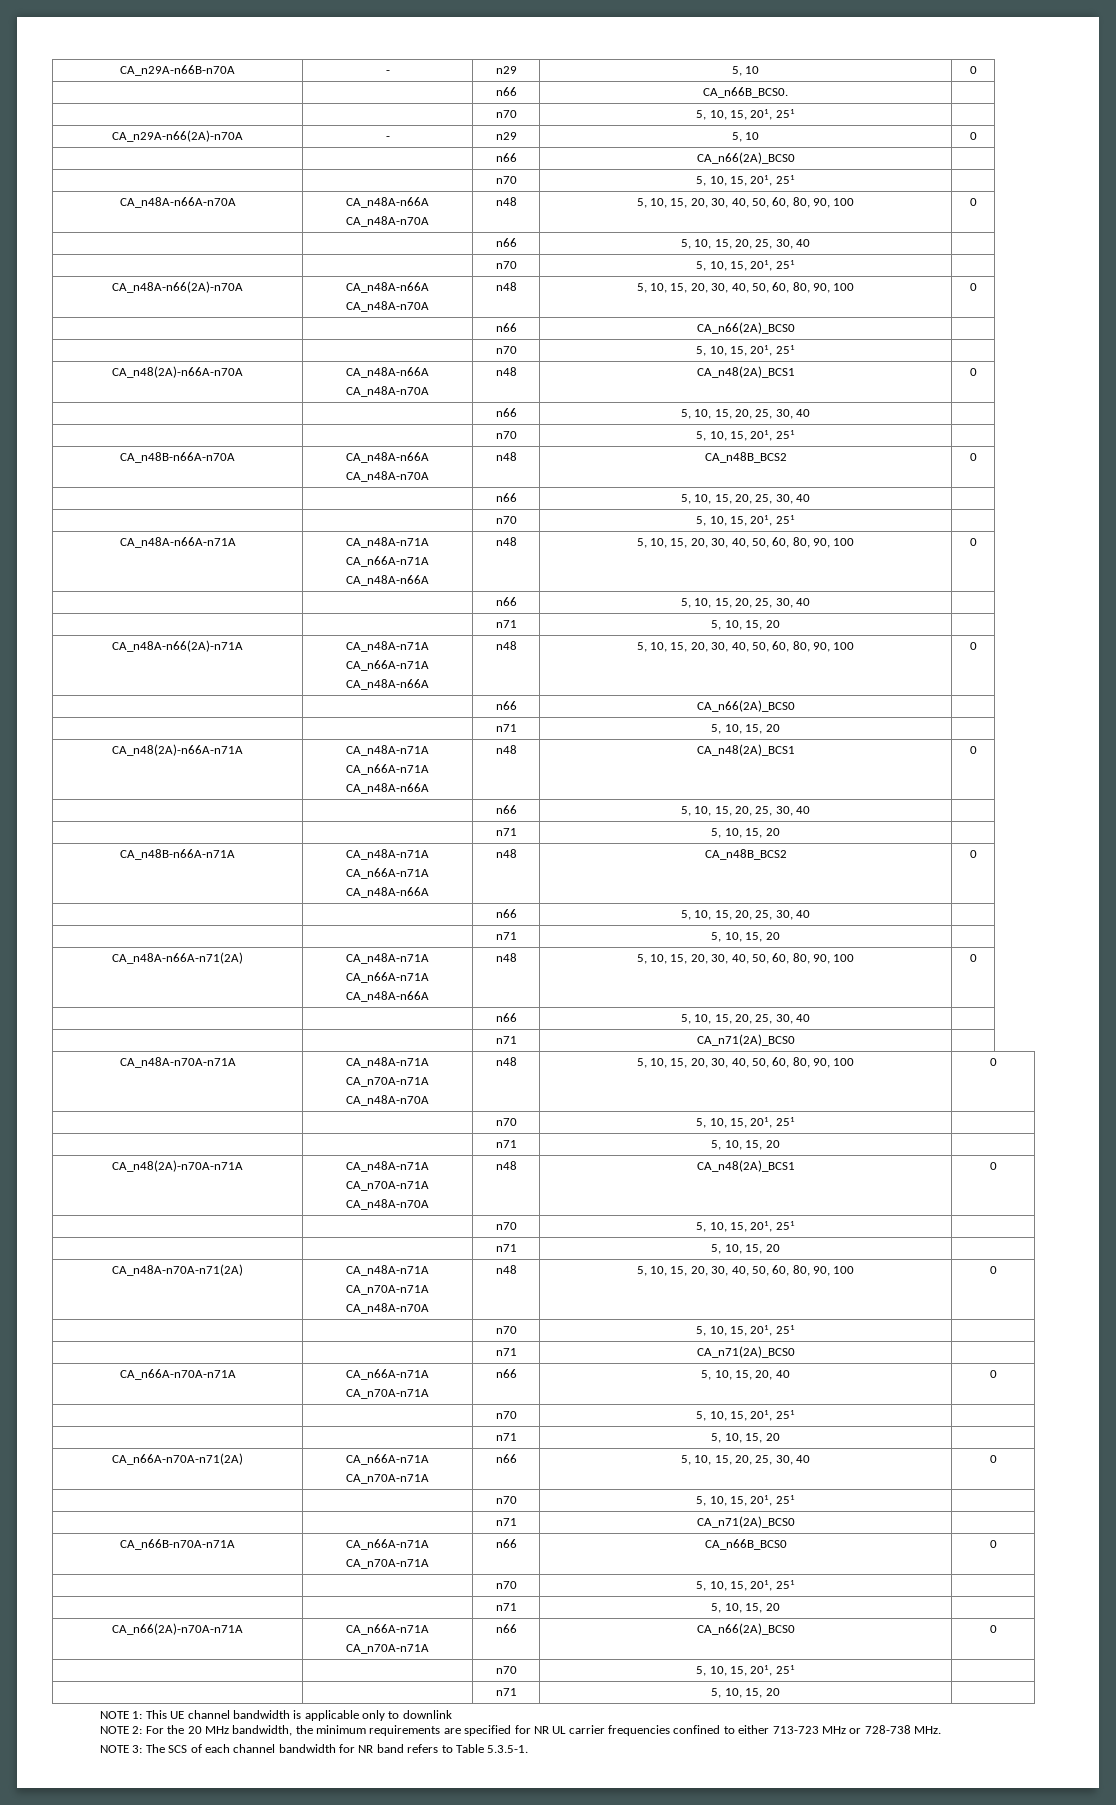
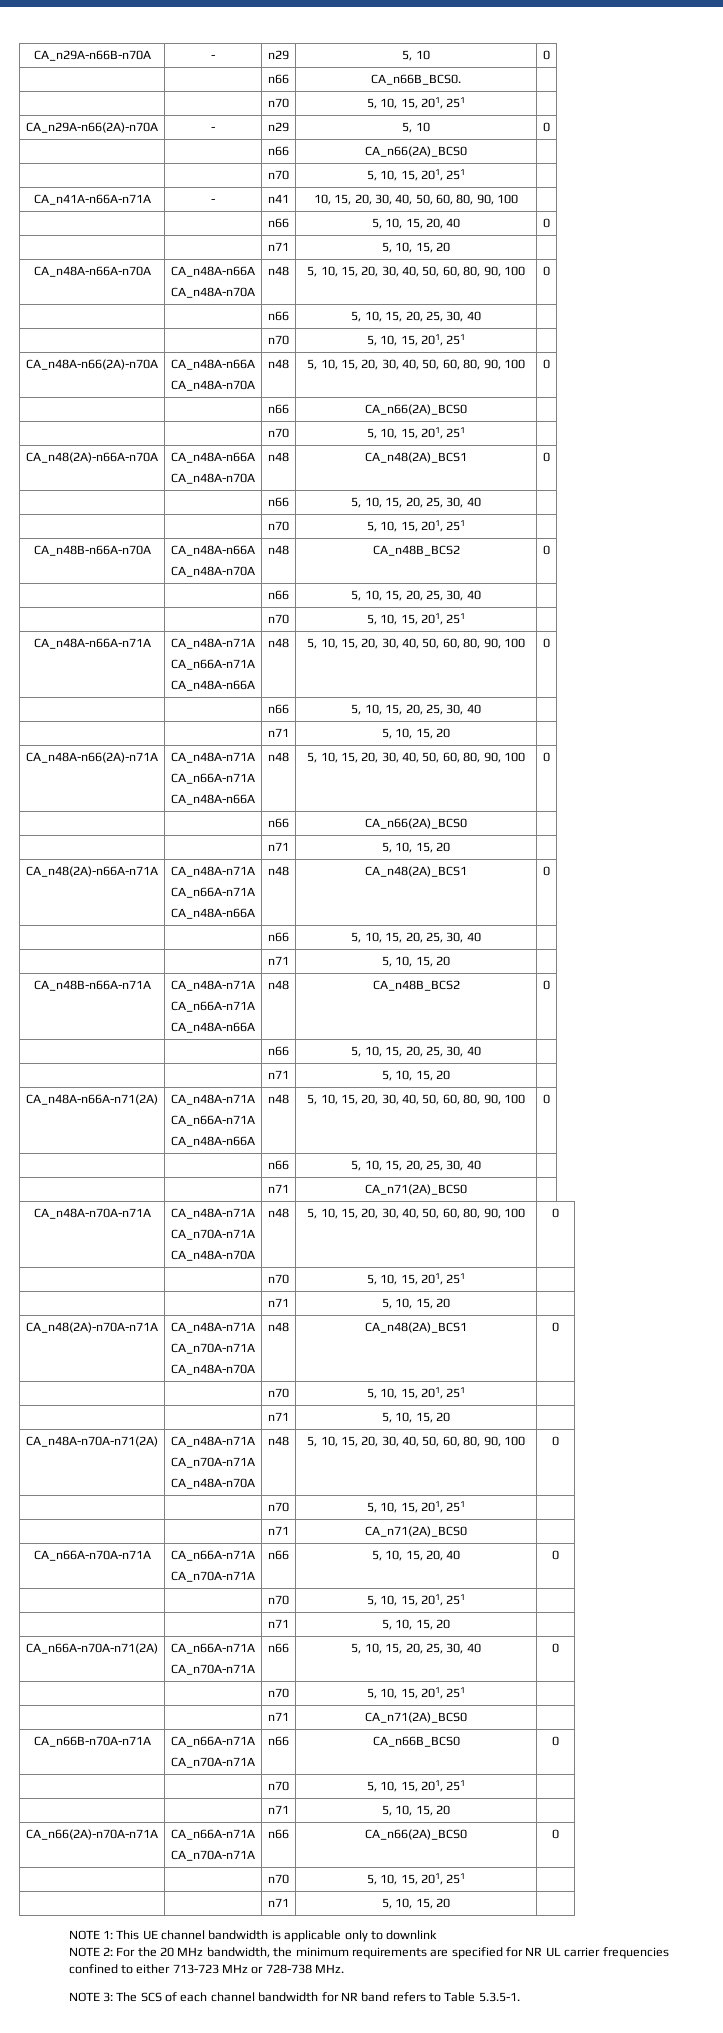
+ CA_n41A-n66A-n71A | - | n41 | 10, 15, 20, 30, 40, 50, 60, 80, 90, 100 |
+ | | n66 | 5, 10, 15, 20, 40 | 0
+ | | n71 | 5, 10, 15, 20 |

